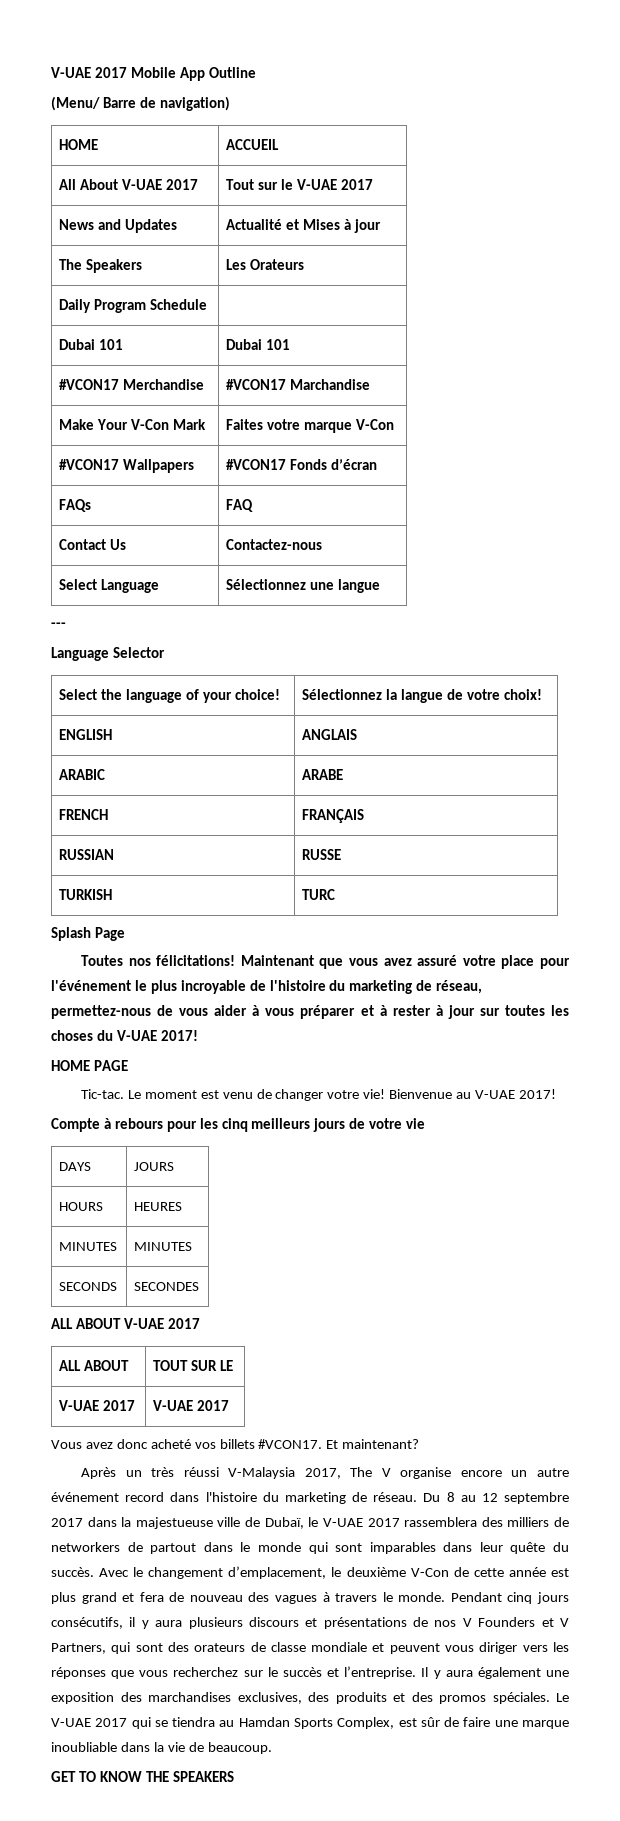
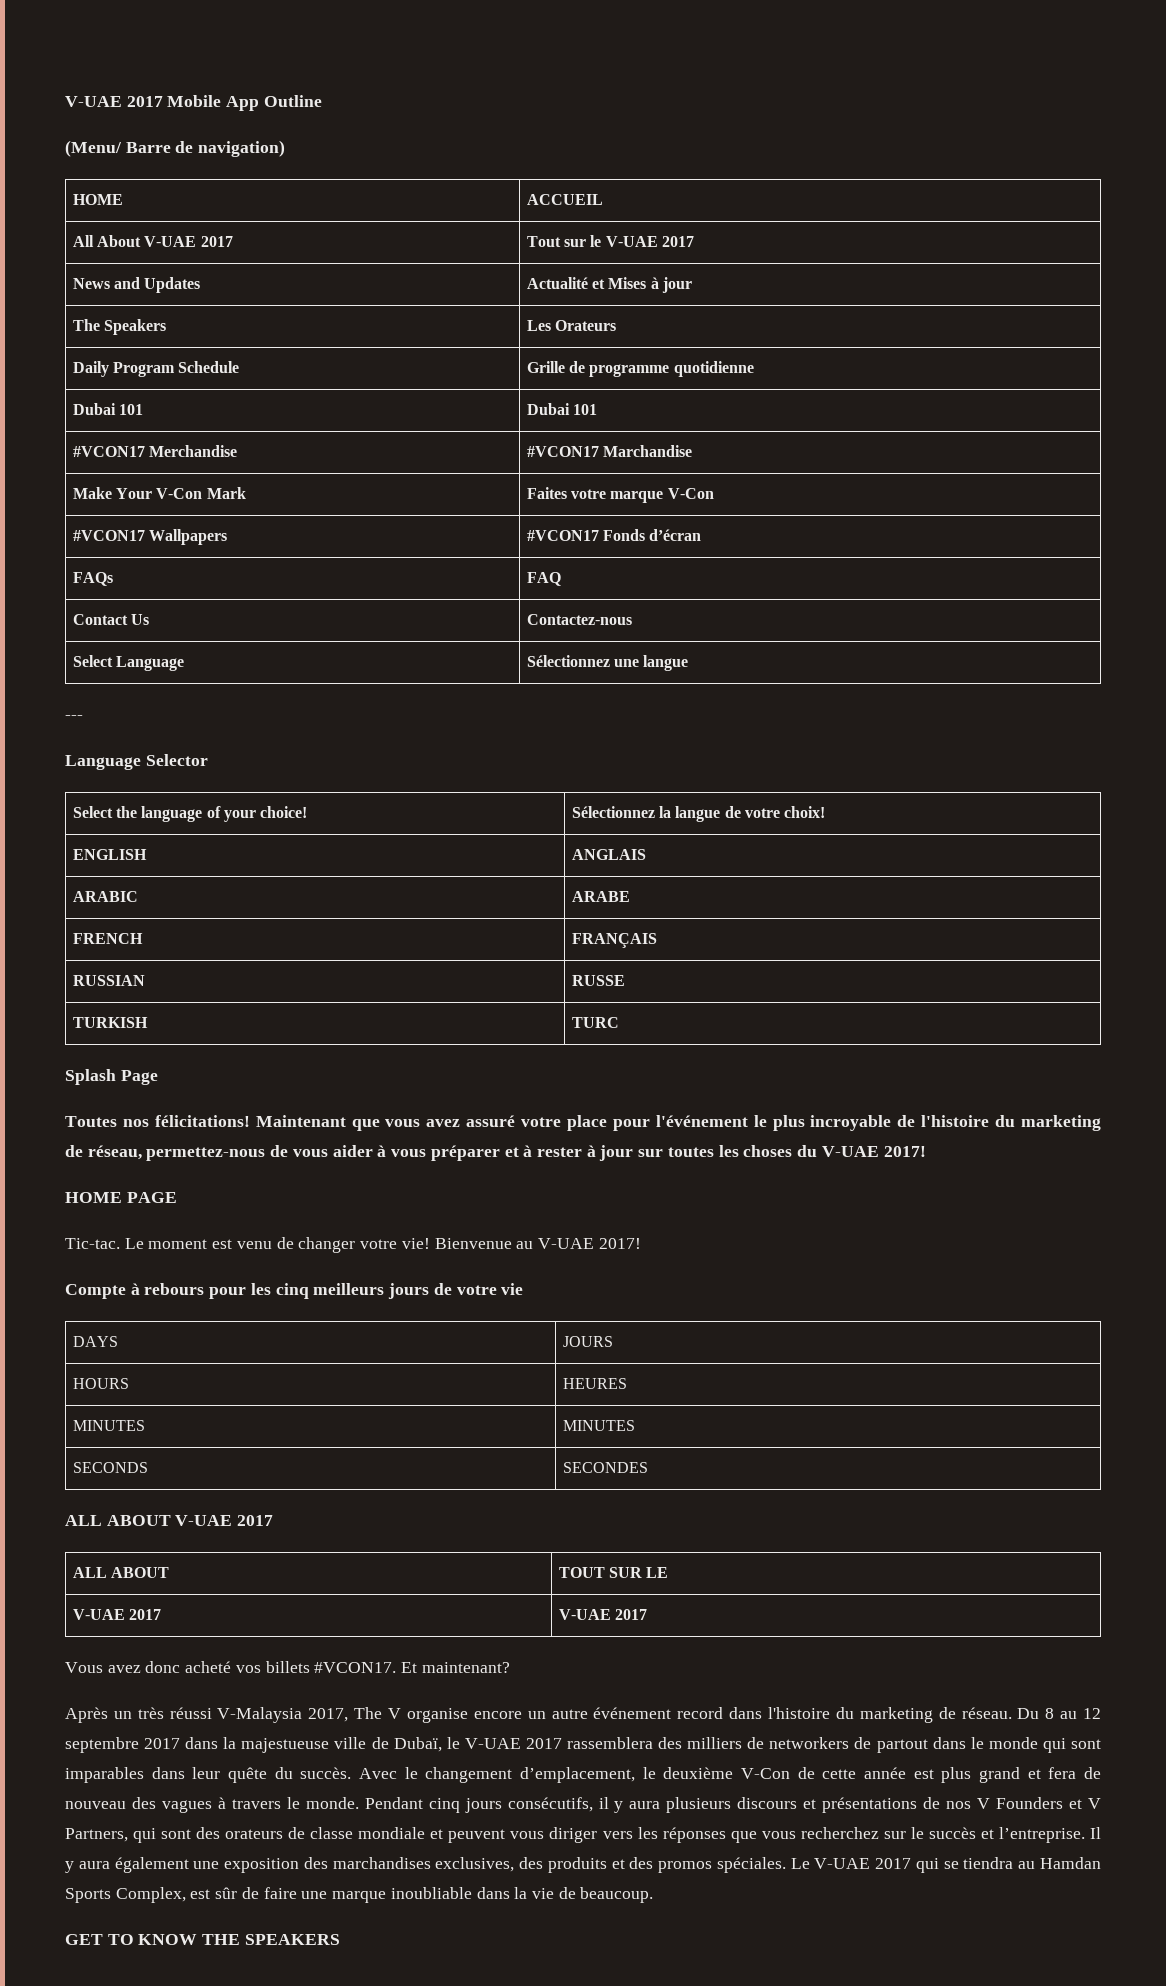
- Daily Program Schedule |
+ Daily Program Schedule | Grille de programme quotidienne

